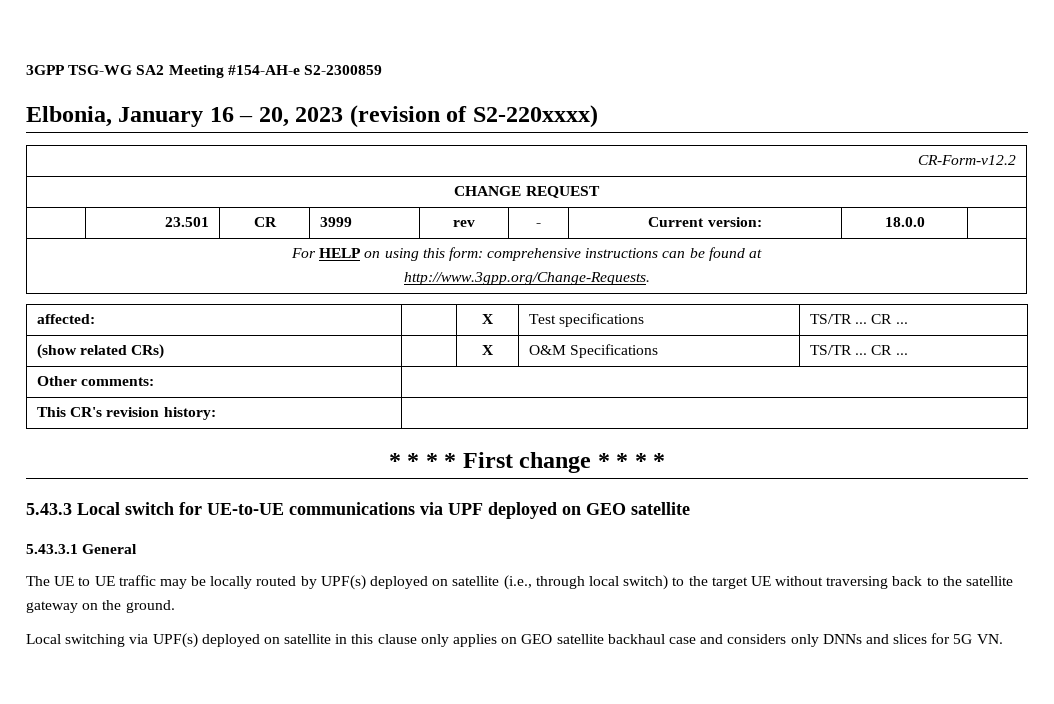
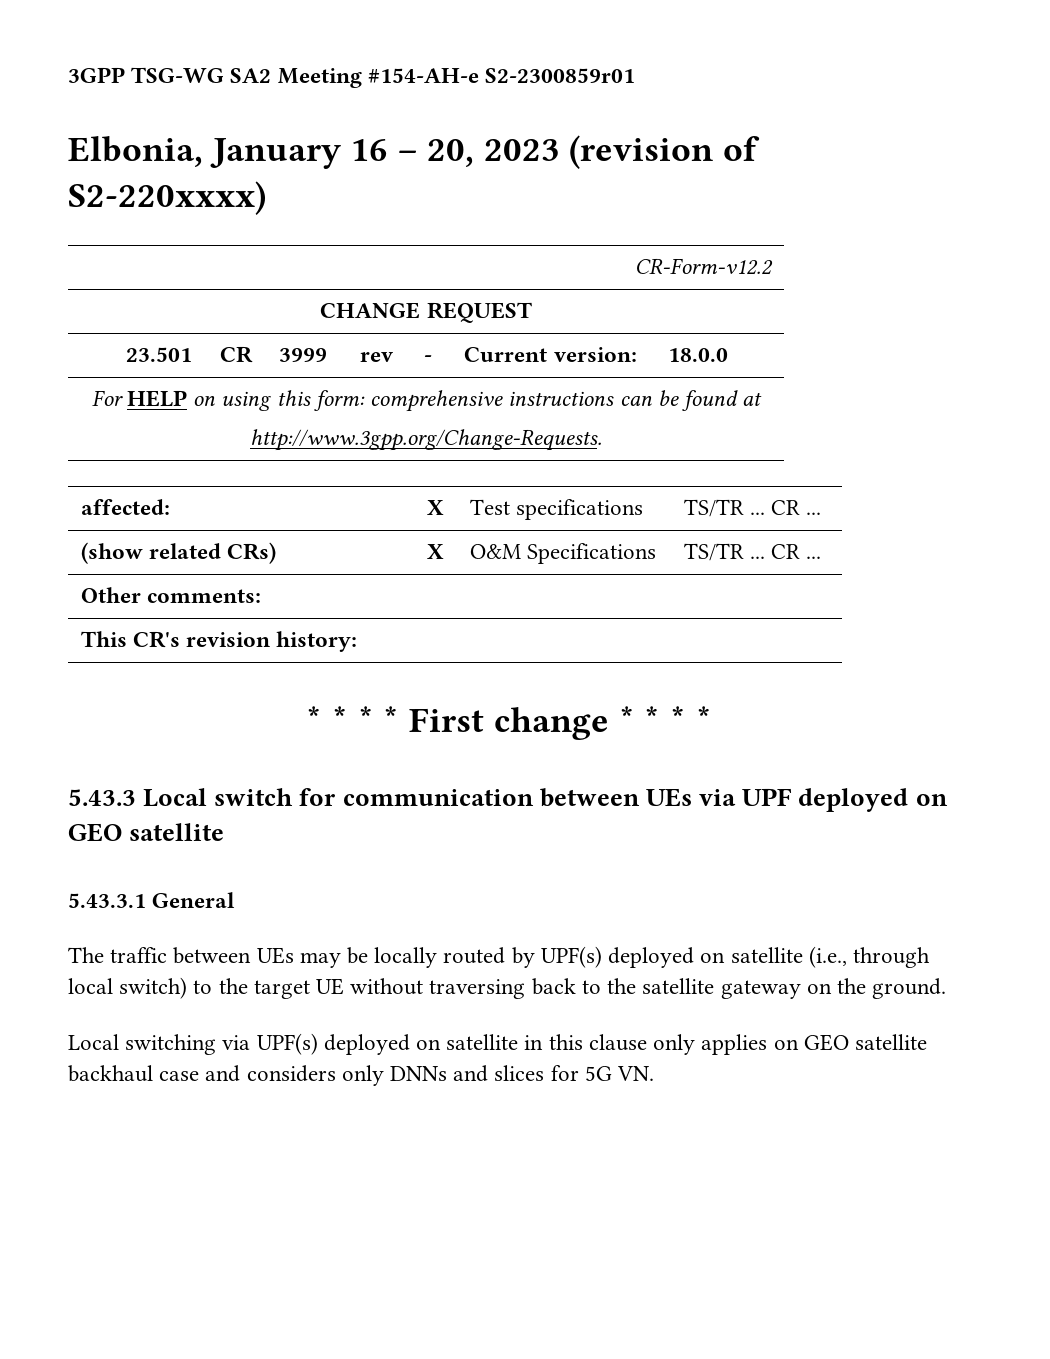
- 3GPP TSG-WG SA2 Meeting #154-AH-e S2-2300859
+ 3GPP TSG-WG SA2 Meeting #154-AH-e S2-2300859r01
- 5.43.3 Local switch for UE-to-UE communications via UPF deployed on GEO satellite
+ 5.43.3 Local switch for communication between UEs via UPF deployed on GEO satellite
- The UE to UE traffic may be locally routed by UPF(s) deployed on satellite (i.e., through local switch) to the target UE without traversing back to the satellite gateway on the ground.
+ The traffic between UEs may be locally routed by UPF(s) deployed on satellite (i.e., through local switch) to the target UE without traversing back to the satellite gateway on the ground.

